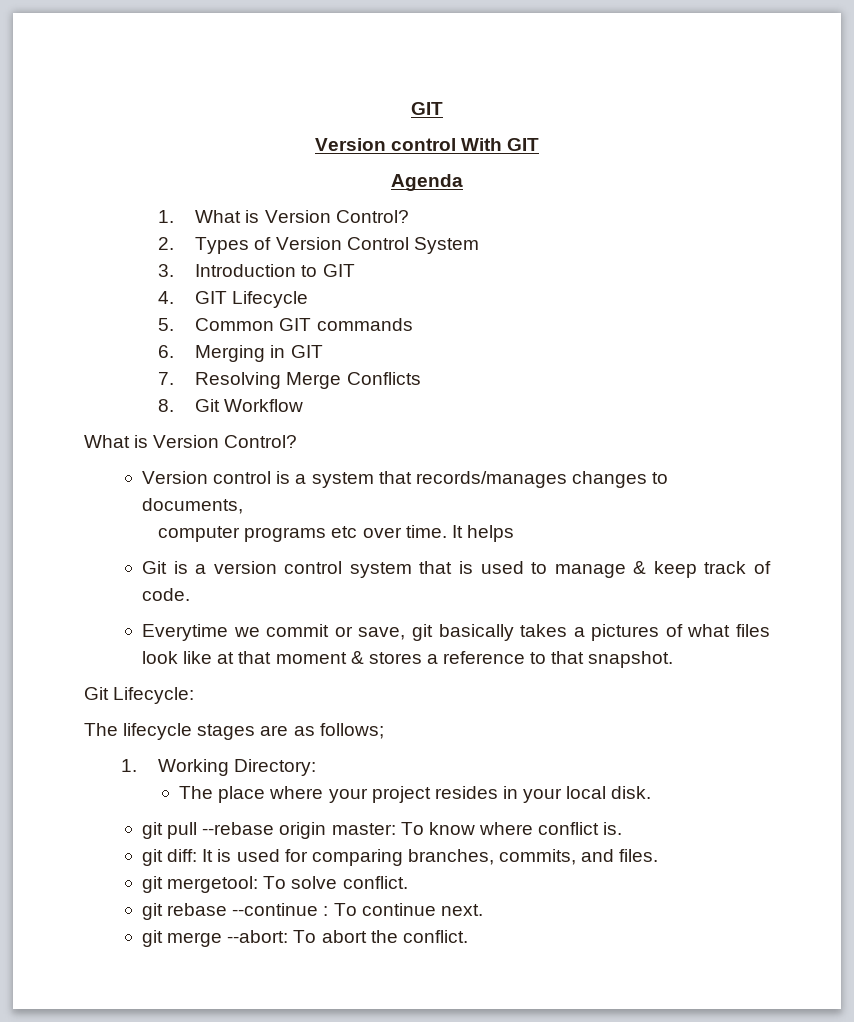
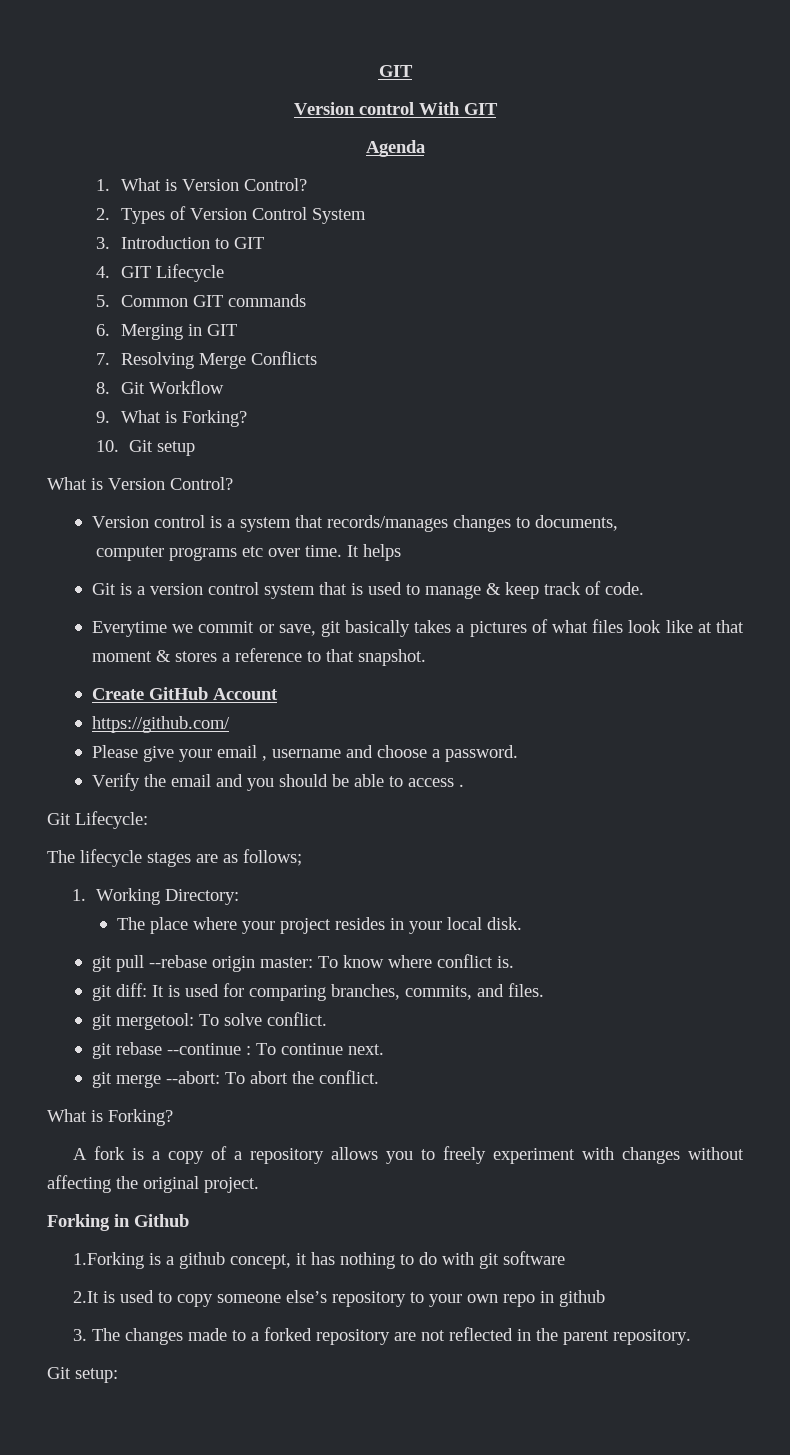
+ 9. What is Forking?
+ 10. Git setup
+ Create GitHub Account
+ https://github.com/
+ Please give your email , username and choose a password.
+ Verify the email and you should be able to access .
  git merge --abort: To abort the conflict.
+ What is Forking?
+ A fork is a copy of a repository allows you to freely experiment with changes without affecting the original project.
+ Forking in Github
+ 1.Forking is a github concept, it has nothing to do with git software
+ 2.It is used to copy someone else’s repository to your own repo in github
+ 3. The changes made to a forked repository are not reflected in the parent repository.
+ Git setup:

